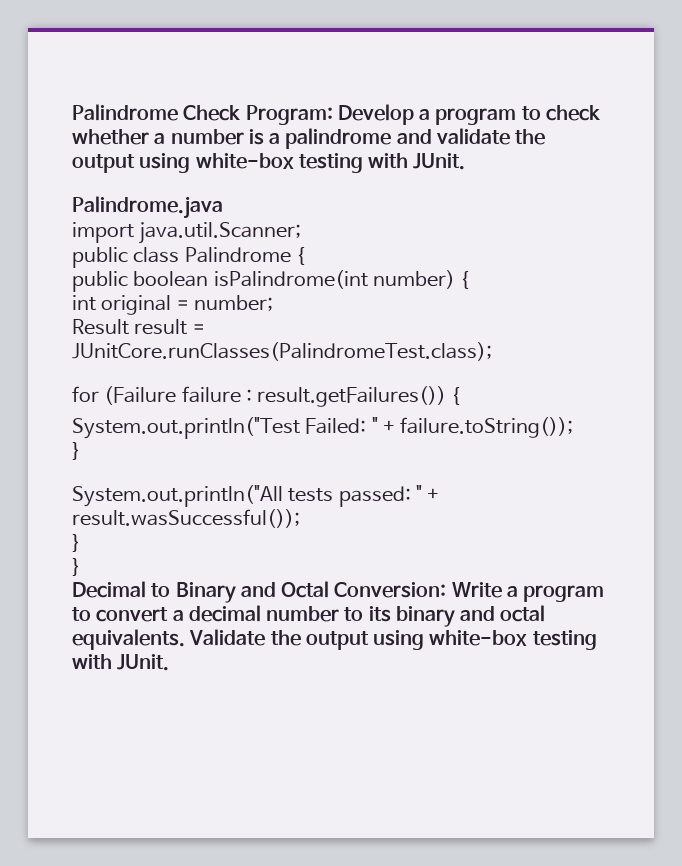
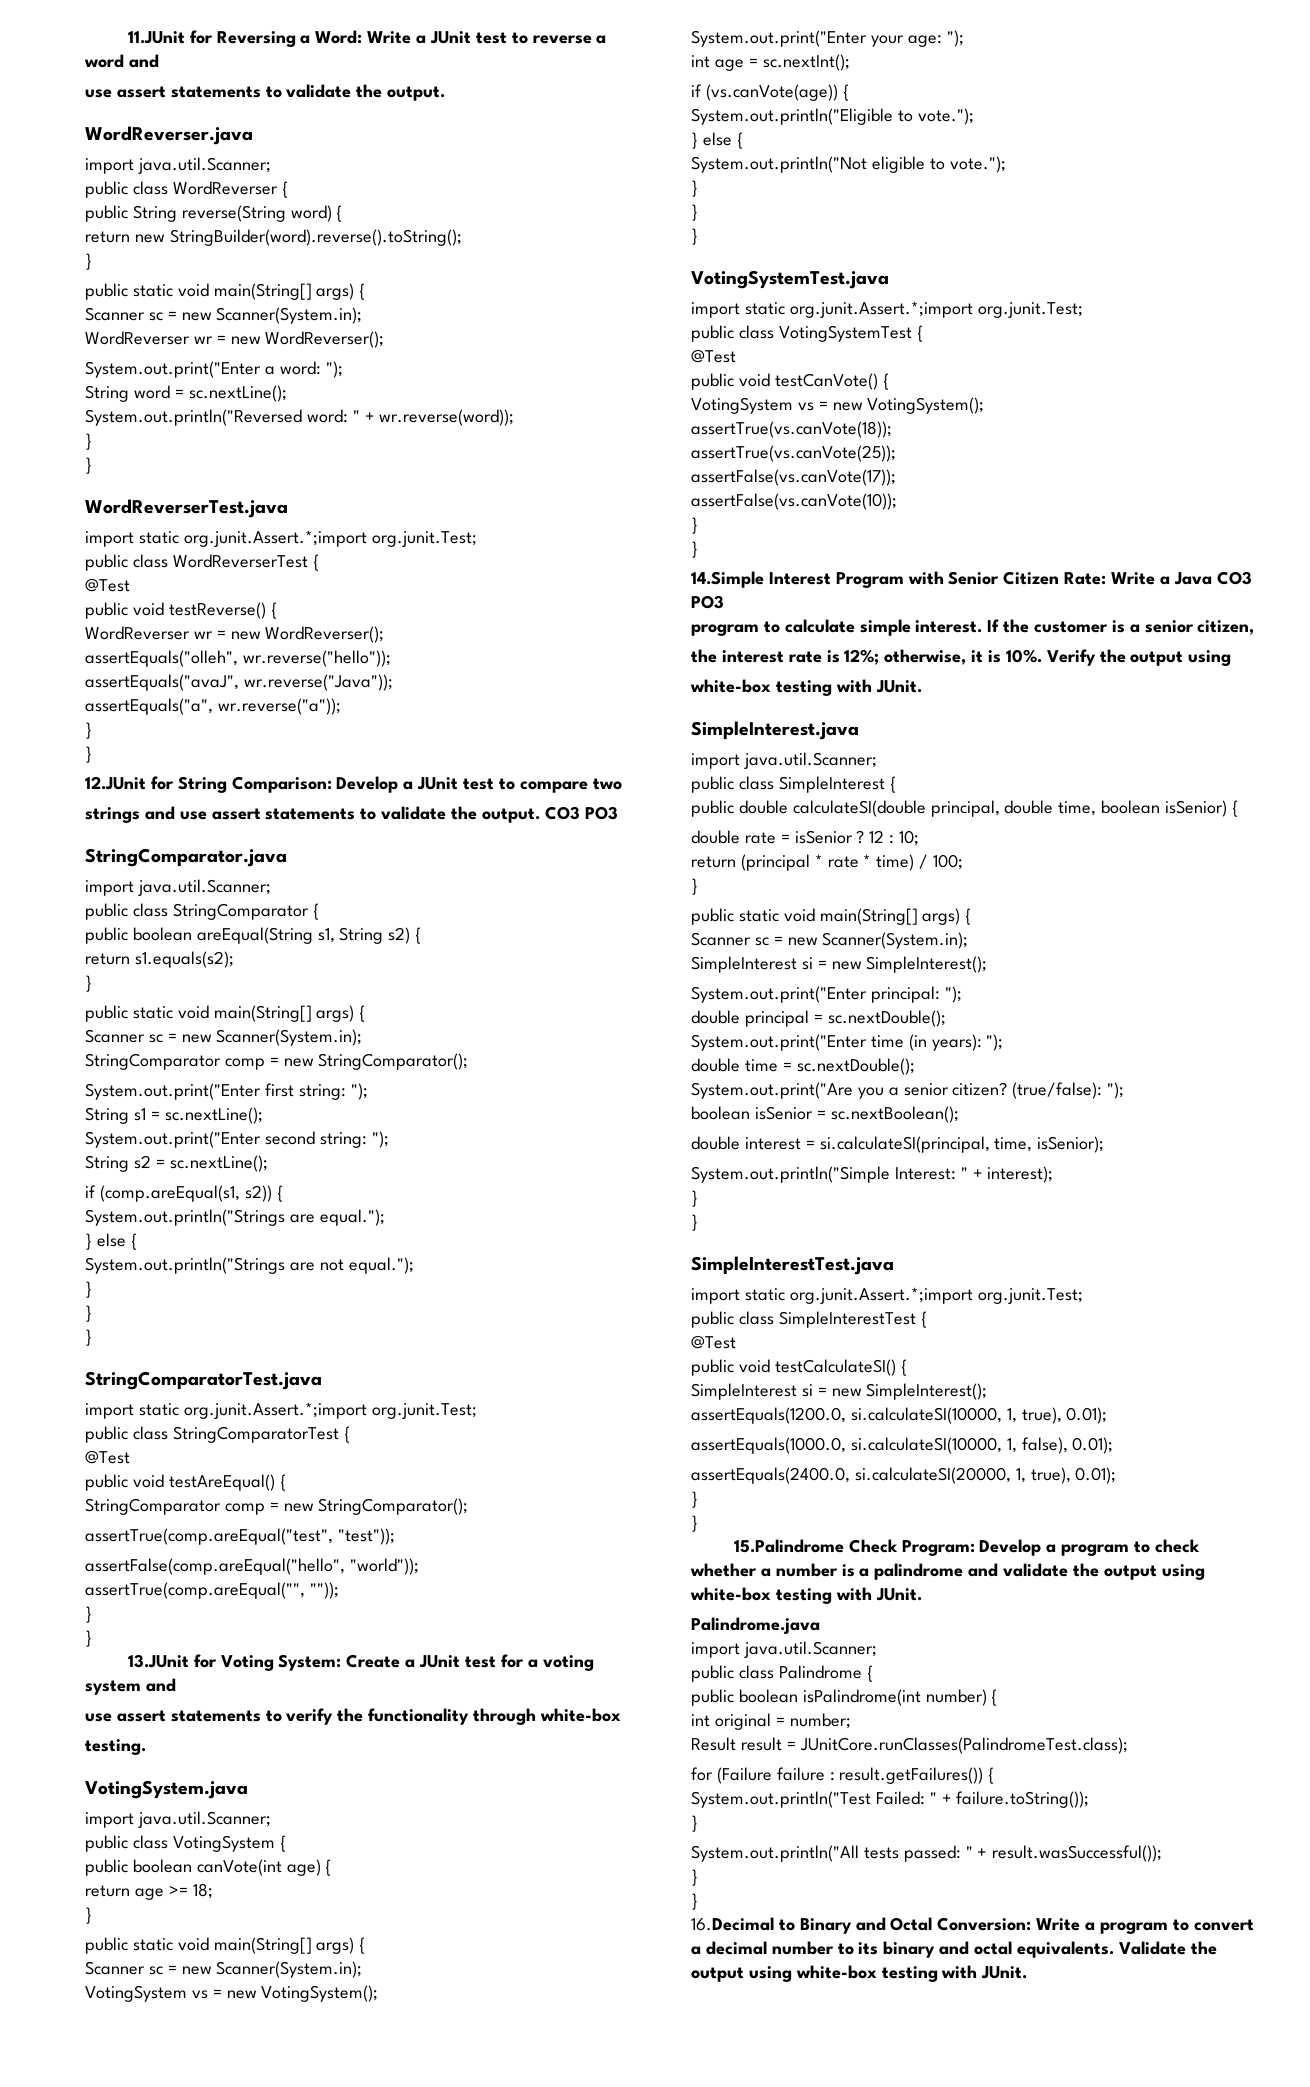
- Palindrome Check Program: Develop a program to check whether a number is a palindrome and validate the output using white-box testing with JUnit.
+ 11.JUnit for Reversing a Word: Write a JUnit test to reverse a word and
+ use assert statements to validate the output.
+ WordReverser.java
+ import java.util.Scanner;
+ public class WordReverser {
+ public String reverse(String word) {
+ return new StringBuilder(word).reverse().toString();
+ }
+ public static void main(String[] args) {
+ Scanner sc = new Scanner(System.in);
+ WordReverser wr = new WordReverser();
+ System.out.print("Enter a word: ");
+ String word = sc.nextLine();
+ System.out.println("Reversed word: " + wr.reverse(word));
+ }
+ }
+ WordReverserTest.java
+ import static org.junit.Assert.*;import org.junit.Test;
+ public class WordReverserTest {
+ @Test
+ public void testReverse() {
+ WordReverser wr = new WordReverser();
+ assertEquals("olleh", wr.reverse("hello"));
+ assertEquals("avaJ", wr.reverse("Java"));
+ assertEquals("a", wr.reverse("a"));
+ }
+ }
+ 12.JUnit for String Comparison: Develop a JUnit test to compare two
+ strings and use assert statements to validate the output. CO3 PO3
+ StringComparator.java
+ import java.util.Scanner;
+ public class StringComparator {
+ public boolean areEqual(String s1, String s2) {
+ return s1.equals(s2);
+ }
+ public static void main(String[] args) {
+ Scanner sc = new Scanner(System.in);
+ StringComparator comp = new StringComparator();
+ System.out.print("Enter first string: ");
+ String s1 = sc.nextLine();
+ System.out.print("Enter second string: ");
+ String s2 = sc.nextLine();
+ if (comp.areEqual(s1, s2)) {
+ System.out.println("Strings are equal.");
+ } else {
+ System.out.println("Strings are not equal.");
+ }
+ }
+ }
+ StringComparatorTest.java
+ import static org.junit.Assert.*;import org.junit.Test;
+ public class StringComparatorTest {
+ @Test
+ public void testAreEqual() {
+ StringComparator comp = new StringComparator();
+ assertTrue(comp.areEqual("test", "test"));
+ assertFalse(comp.areEqual("hello", "world"));
+ assertTrue(comp.areEqual("", ""));
+ }
+ }
+ 13.JUnit for Voting System: Create a JUnit test for a voting system and
+ use assert statements to verify the functionality through white-box
+ testing.
+ VotingSystem.java
+ import java.util.Scanner;
+ public class VotingSystem {
+ public boolean canVote(int age) {
+ return age >= 18;
+ }
+ public static void main(String[] args) {
+ Scanner sc = new Scanner(System.in);
+ VotingSystem vs = new VotingSystem();
+ System.out.print("Enter your age: ");
+ int age = sc.nextInt();
+ if (vs.canVote(age)) {
+ System.out.println("Eligible to vote.");
+ } else {
+ System.out.println("Not eligible to vote.");
+ }
+ }
+ }
+ VotingSystemTest.java
+ import static org.junit.Assert.*;import org.junit.Test;
+ public class VotingSystemTest {
+ @Test
+ public void testCanVote() {
+ VotingSystem vs = new VotingSystem();
+ assertTrue(vs.canVote(18));
+ assertTrue(vs.canVote(25));
+ assertFalse(vs.canVote(17));
+ assertFalse(vs.canVote(10));
+ }
+ }
+ 14.Simple Interest Program with Senior Citizen Rate: Write a Java CO3 PO3
+ program to calculate simple interest. If the customer is a senior citizen,
+ the interest rate is 12%; otherwise, it is 10%. Verify the output using
+ white-box testing with JUnit.
+ SimpleInterest.java
+ import java.util.Scanner;
+ public class SimpleInterest {
+ public double calculateSI(double principal, double time, boolean isSenior) {
+ double rate = isSenior ? 12 : 10;
+ return (principal * rate * time) / 100;
+ }
+ public static void main(String[] args) {
+ Scanner sc = new Scanner(System.in);
+ SimpleInterest si = new SimpleInterest();
+ System.out.print("Enter principal: ");
+ double principal = sc.nextDouble();
+ System.out.print("Enter time (in years): ");
+ double time = sc.nextDouble();
+ System.out.print("Are you a senior citizen? (true/false): ");
+ boolean isSenior = sc.nextBoolean();
+ double interest = si.calculateSI(principal, time, isSenior);
+ System.out.println("Simple Interest: " + interest);
+ }
+ }
+ SimpleInterestTest.java
+ import static org.junit.Assert.*;import org.junit.Test;
+ public class SimpleInterestTest {
+ @Test
+ public void testCalculateSI() {
+ SimpleInterest si = new SimpleInterest();
+ assertEquals(1200.0, si.calculateSI(10000, 1, true), 0.01);
+ assertEquals(1000.0, si.calculateSI(10000, 1, false), 0.01);
+ assertEquals(2400.0, si.calculateSI(20000, 1, true), 0.01);
+ }
+ }
+ 15.Palindrome Check Program: Develop a program to check whether a number is a palindrome and validate the output using white-box testing with JUnit.
- Decimal to Binary and Octal Conversion: Write a program to convert a decimal number to its binary and octal equivalents.
+ 16.Decimal to Binary and Octal Conversion: Write a program to convert a decimal number to its binary and octal equivalents.

